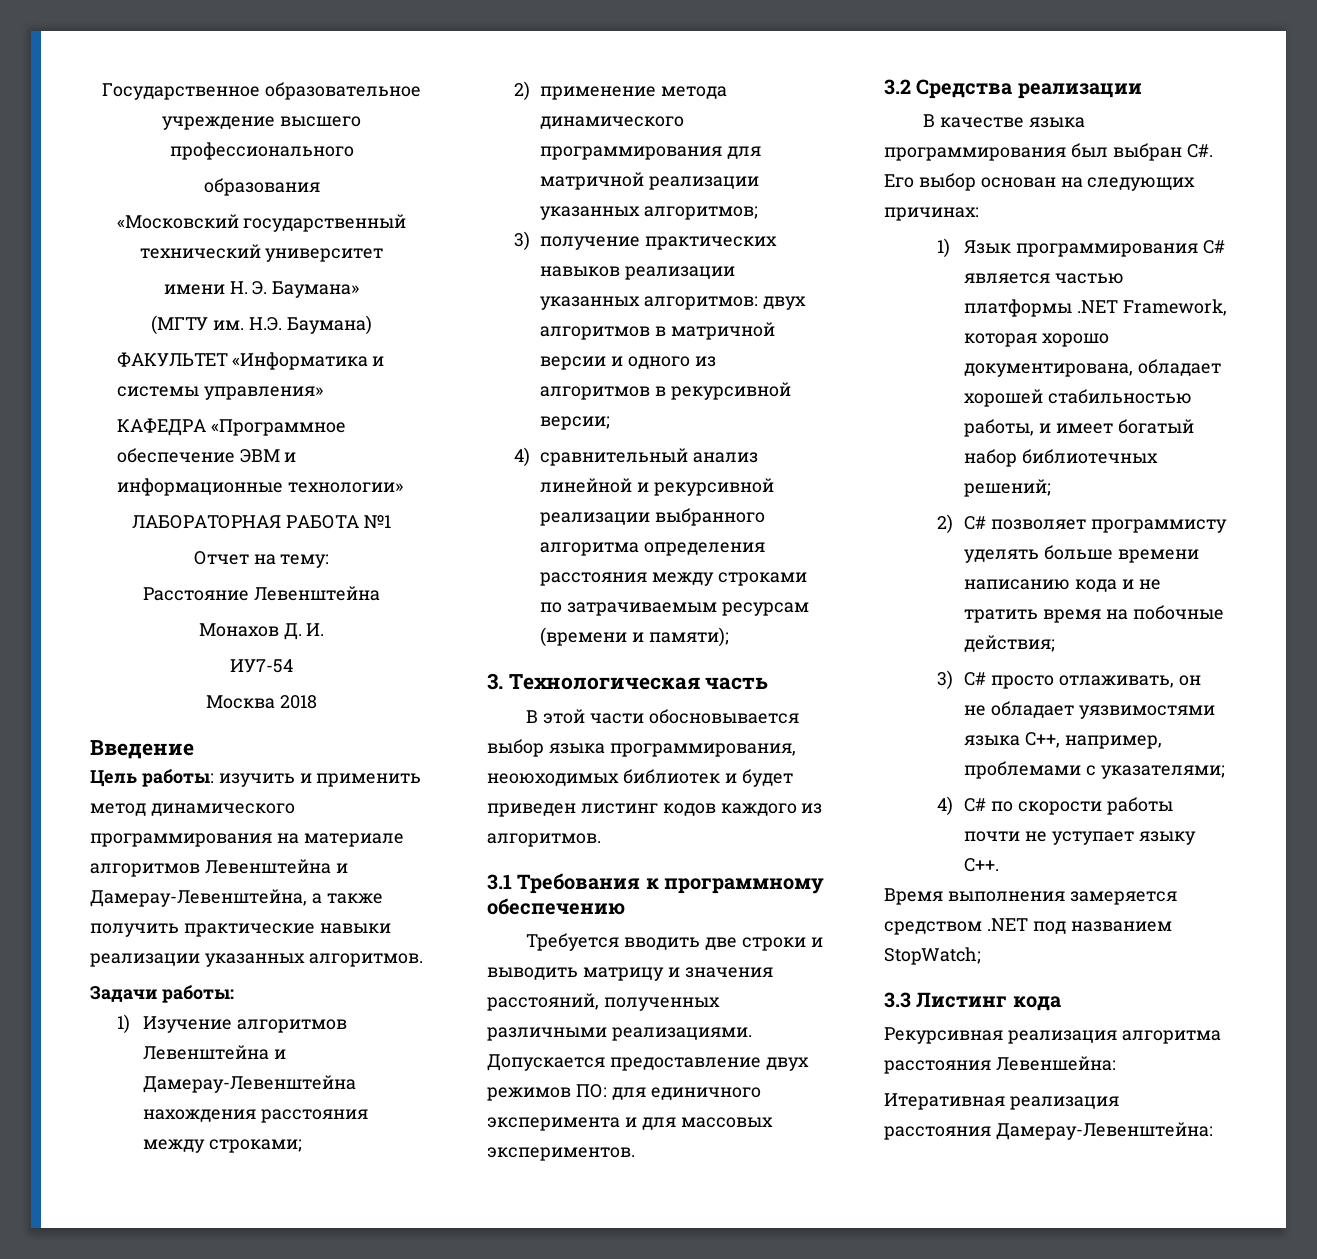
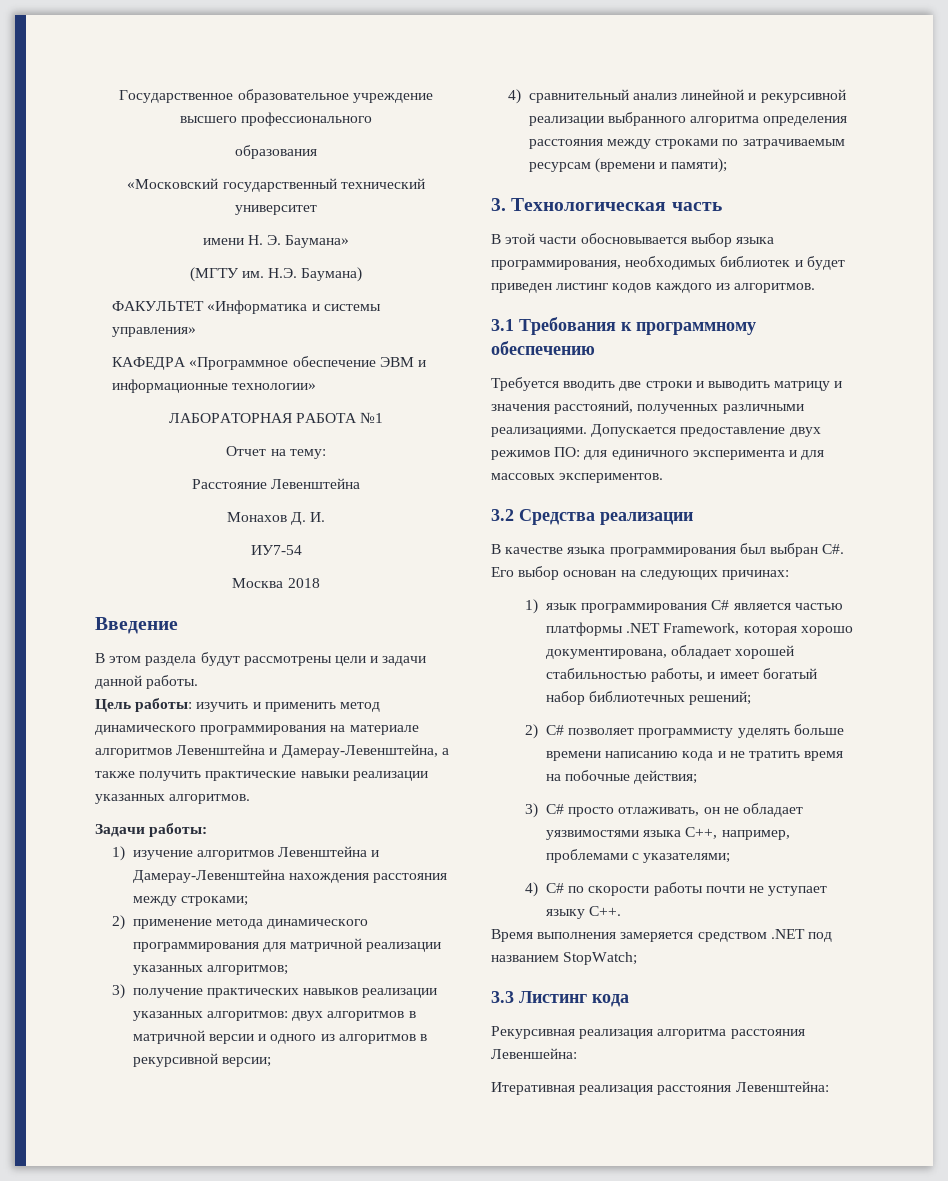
+ В этом раздела будут рассмотрены цели и задачи данной работы.
- 1) Изучение алгоритмов Левенштейна и Дамерау-Левенштейна нахождения расстояния между строками;
+ 1) изучение алгоритмов Левенштейна и Дамерау-Левенштейна нахождения расстояния между строками;
- В этой части обосновывается выбор языка программирования, неоюходимых библиотек и будет приведен листинг кодов каждого из алгоритмов.
+ В этой части обосновывается выбор языка программирования, необходимых библиотек и будет приведен листинг кодов каждого из алгоритмов.
- 1) Язык программирования C# является частью платформы .NET Framework, которая хорошо документирована, обладает хорошей стабильностью работы, и имеет богатый набор библиотечных решений;
+ 1) язык программирования C# является частью платформы .NET Framework, которая хорошо документирована, обладает хорошей стабильностью работы, и имеет богатый набор библиотечных решений;
- Итеративная реализация расстояния Дамерау-Левенштейна:
+ Итеративная реализация расстояния Левенштейна:

